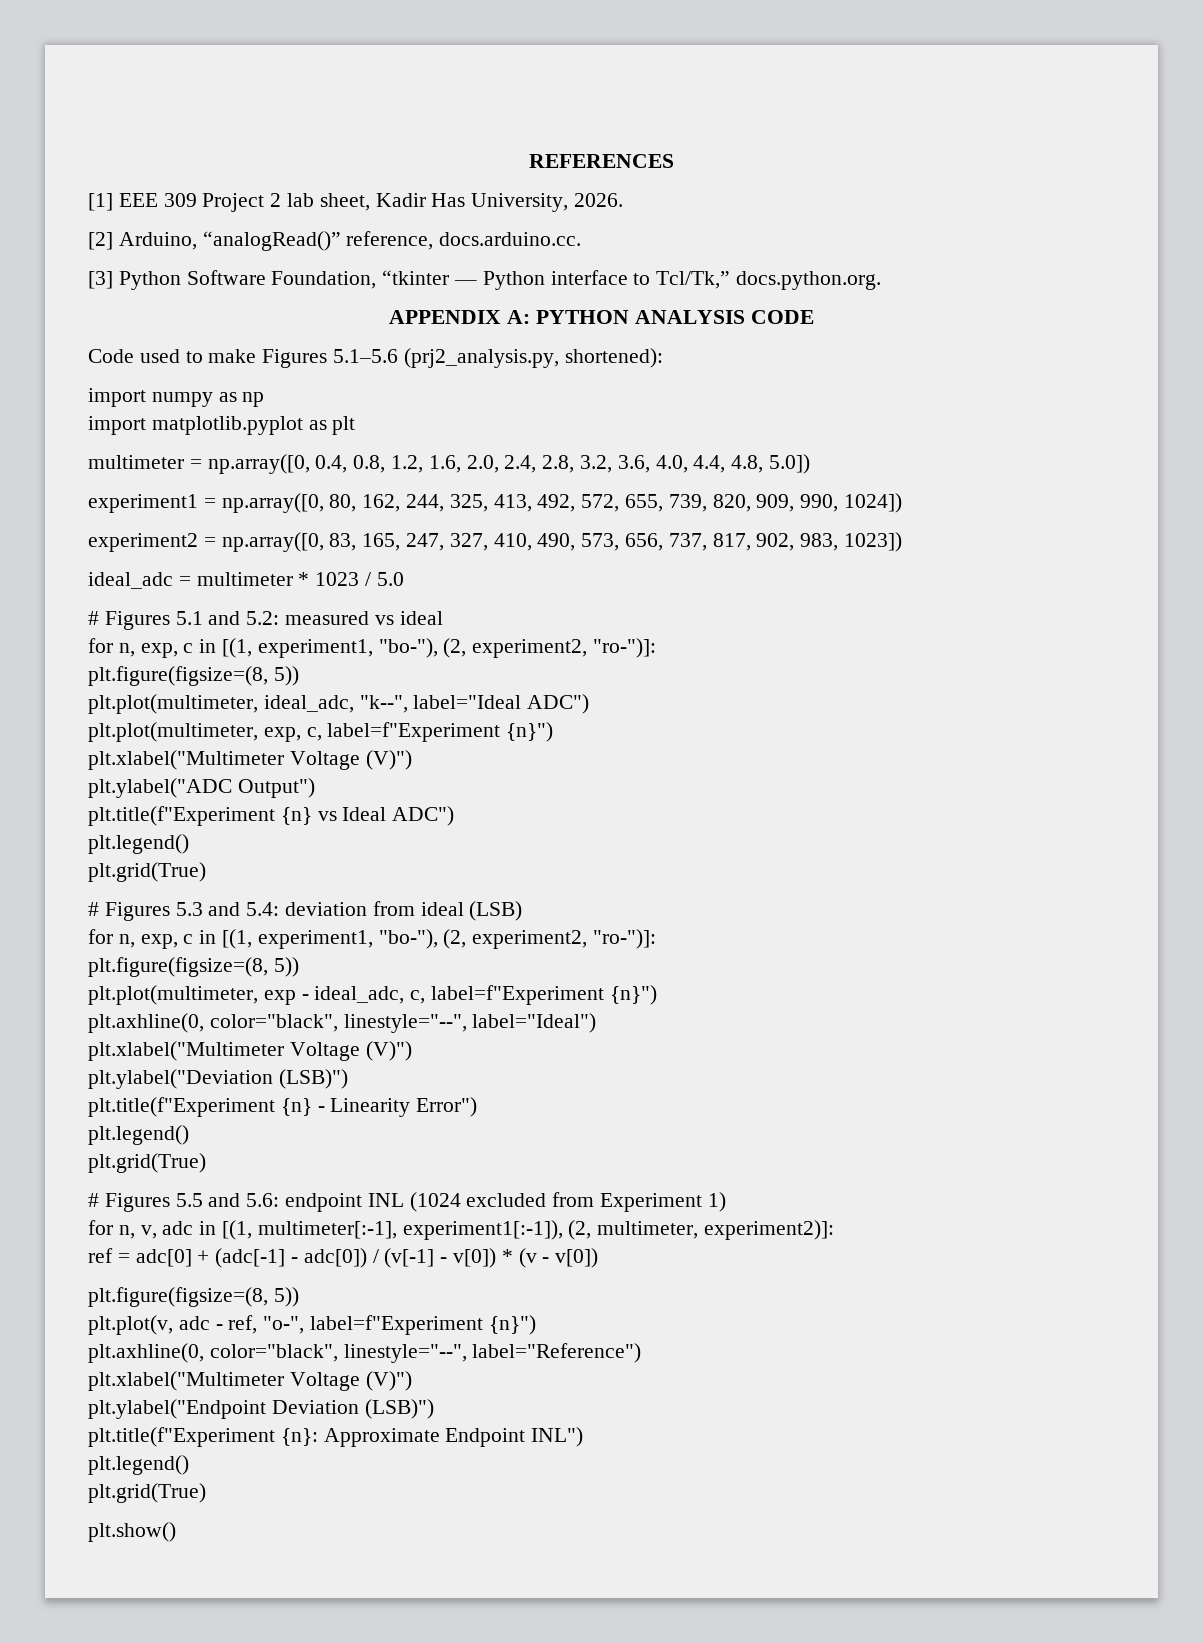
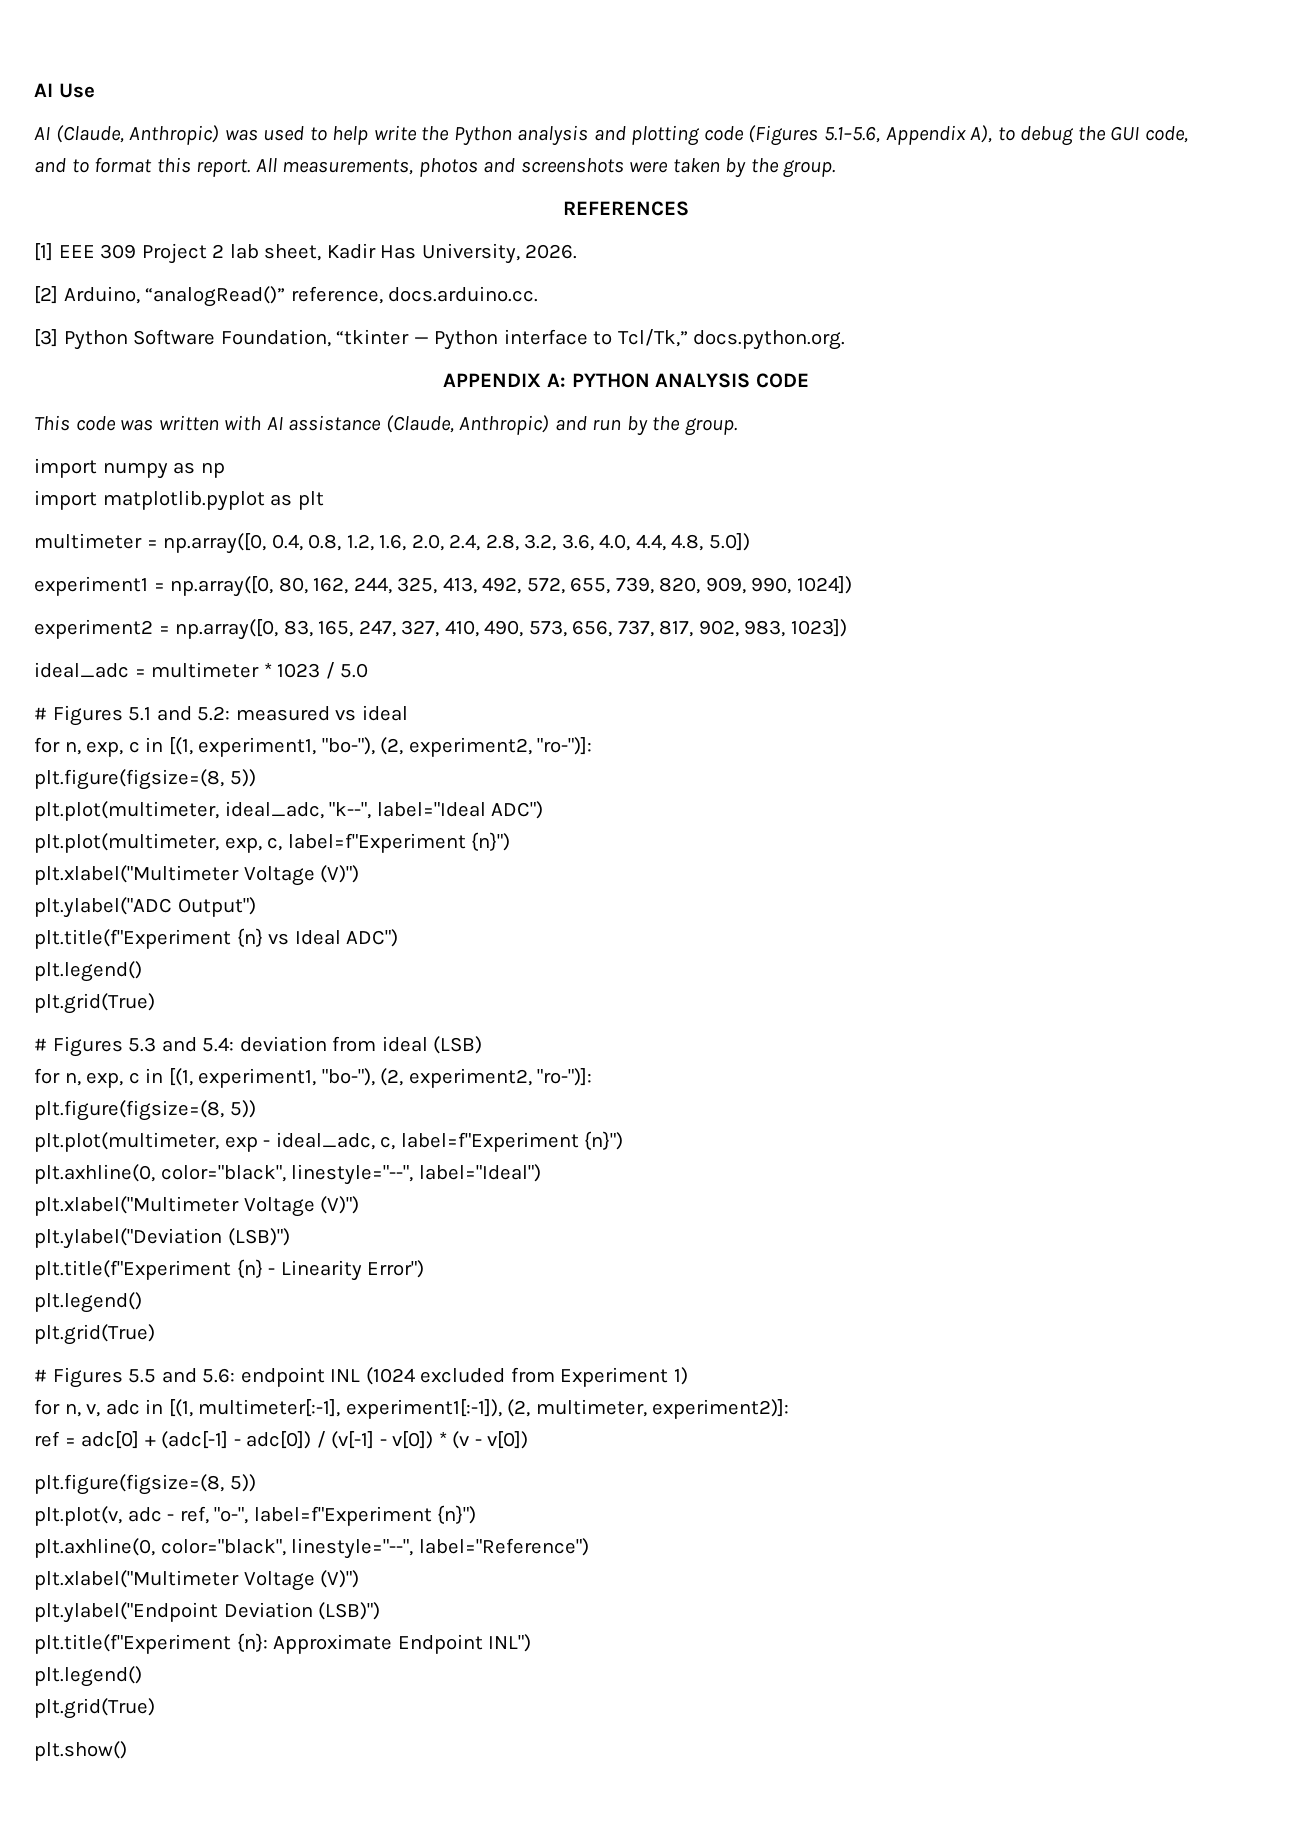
+ AI Use
+ AI (Claude, Anthropic) was used to help write the Python analysis and plotting code (Figures 5.1–5.6, Appendix A), to debug the GUI code, and to format this report. All measurements, photos and screenshots were taken by the group.
- Code used to make Figures 5.1–5.6 (prj2_analysis.py, shortened):
+ This code was written with AI assistance (Claude, Anthropic) and run by the group.

